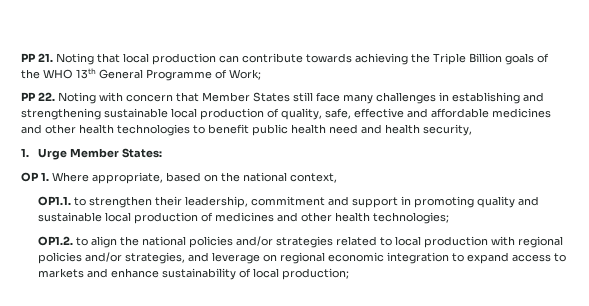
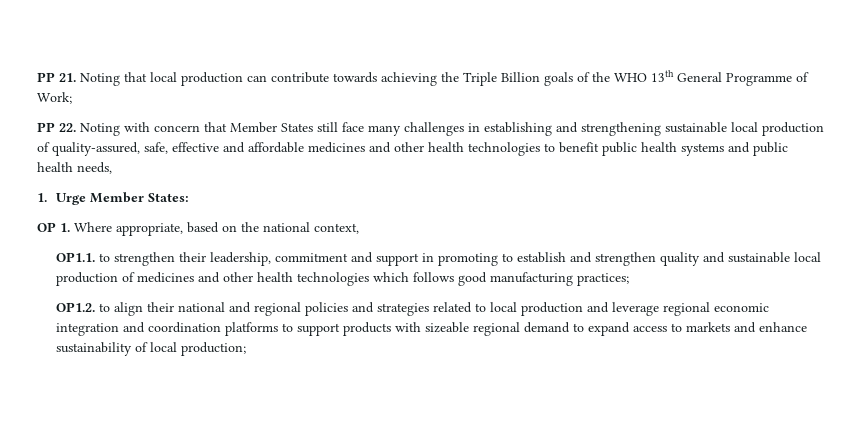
- PP 22. Noting with concern that Member States still face many challenges in establishing and strengthening sustainable local production of quality, safe, effective and affordable medicines and other health technologies to benefit public health need and health security,
+ PP 22. Noting with concern that Member States still face many challenges in establishing and strengthening sustainable local production of quality-assured, safe, effective and affordable medicines and other health technologies to benefit public health systems and public health needs,
- OP1.1. to strengthen their leadership, commitment and support in promoting quality and sustainable local production of medicines and other health technologies;
- OP1.2. to align the national policies and/or strategies related to local production with regional policies and/or strategies, and leverage on regional economic integration to expand access to markets and enhance sustainability of local production;
+ OP1.1. to strengthen their leadership, commitment and support in promoting to establish and strengthen quality and sustainable local production of medicines and other health technologies which follows good manufacturing practices;
+ OP1.2. to align their national and regional policies and strategies related to local production and leverage regional economic integration and coordination platforms to support products with sizeable regional demand to expand access to markets and enhance sustainability of local production;

